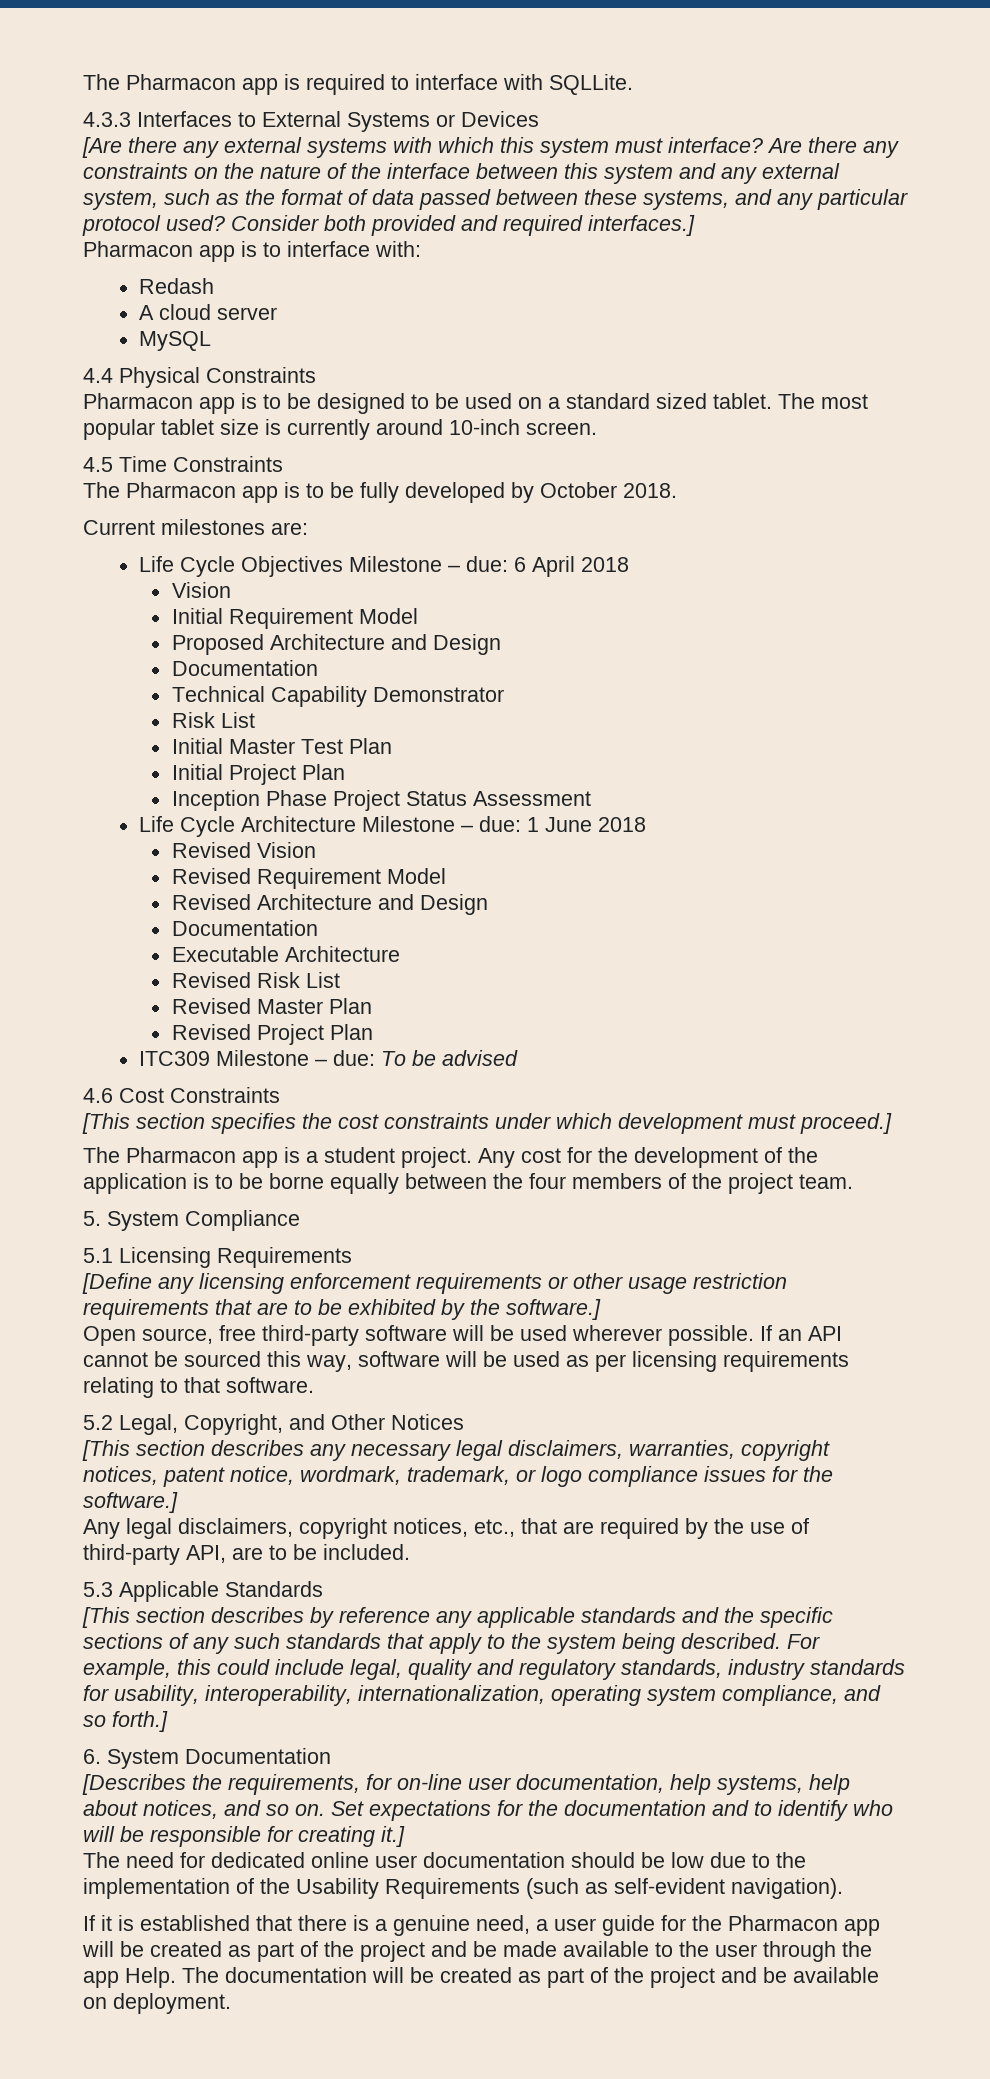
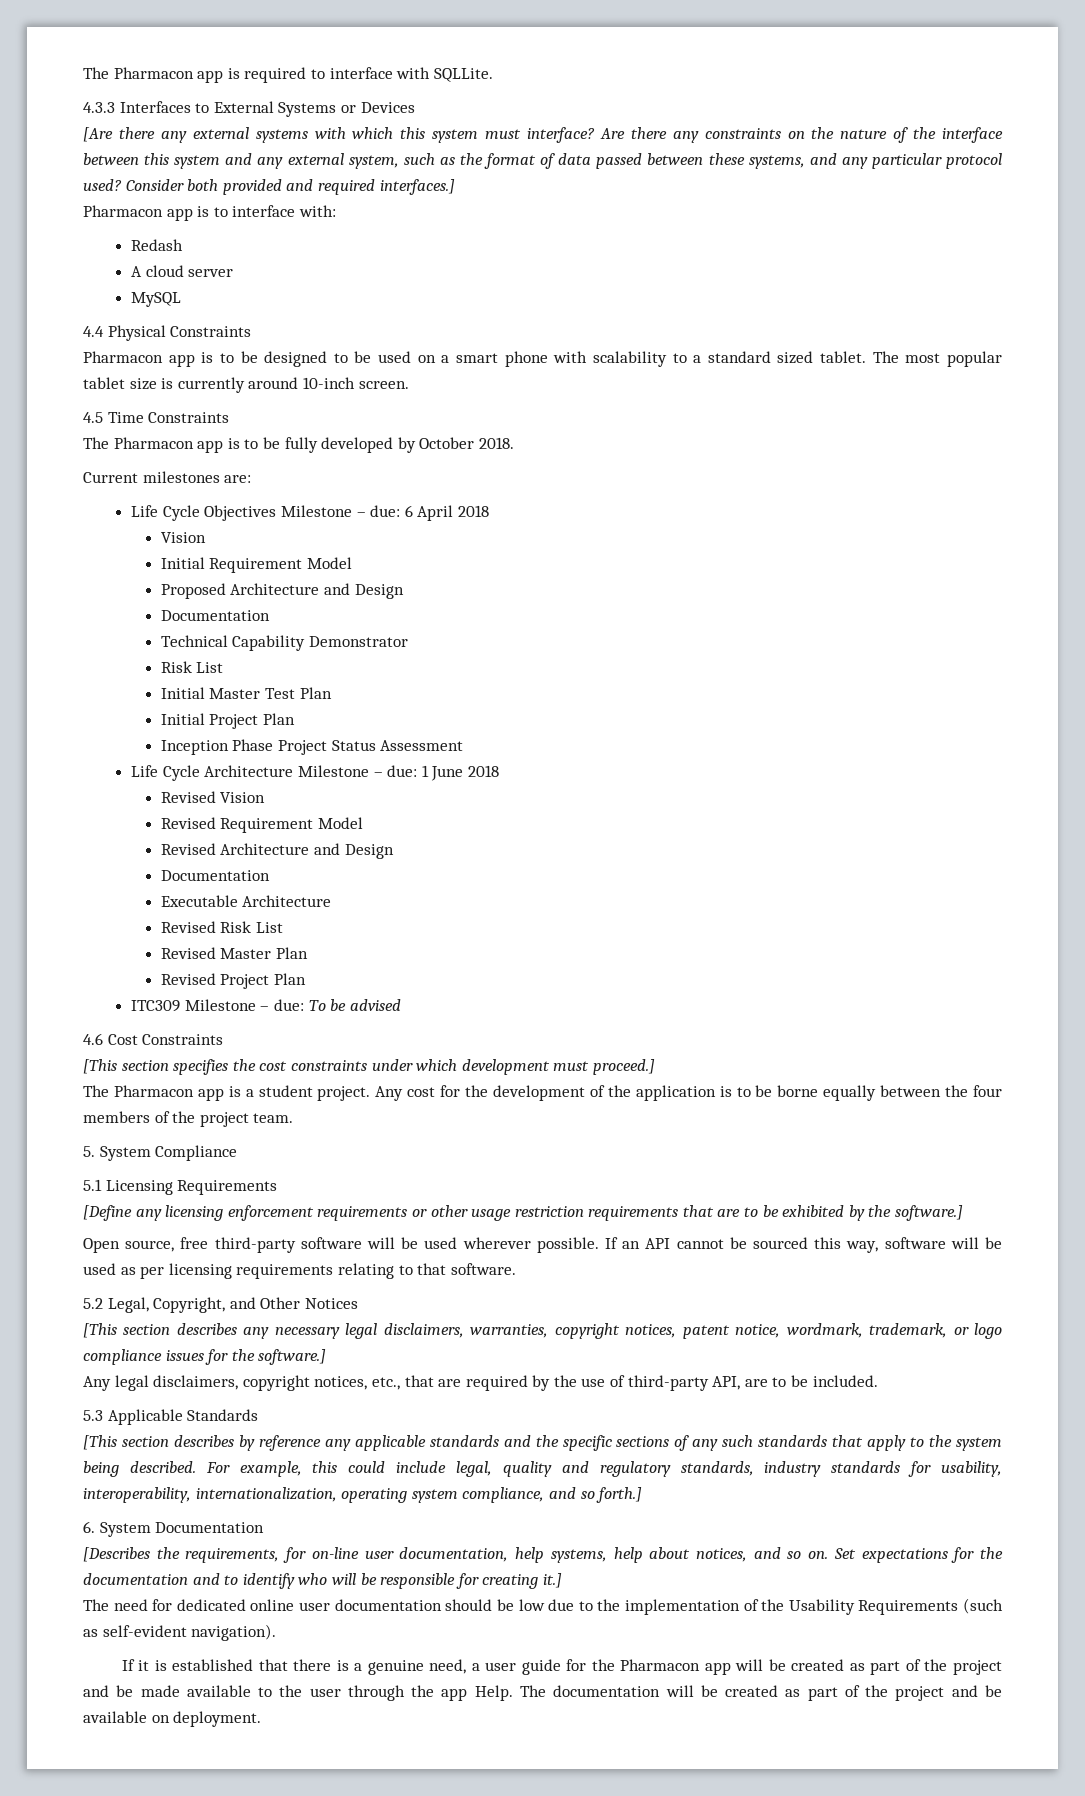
- Pharmacon app is to be designed to be used on a standard sized tablet.
+ Pharmacon app is to be designed to be used on a smart phone with scalability to a standard sized tablet.

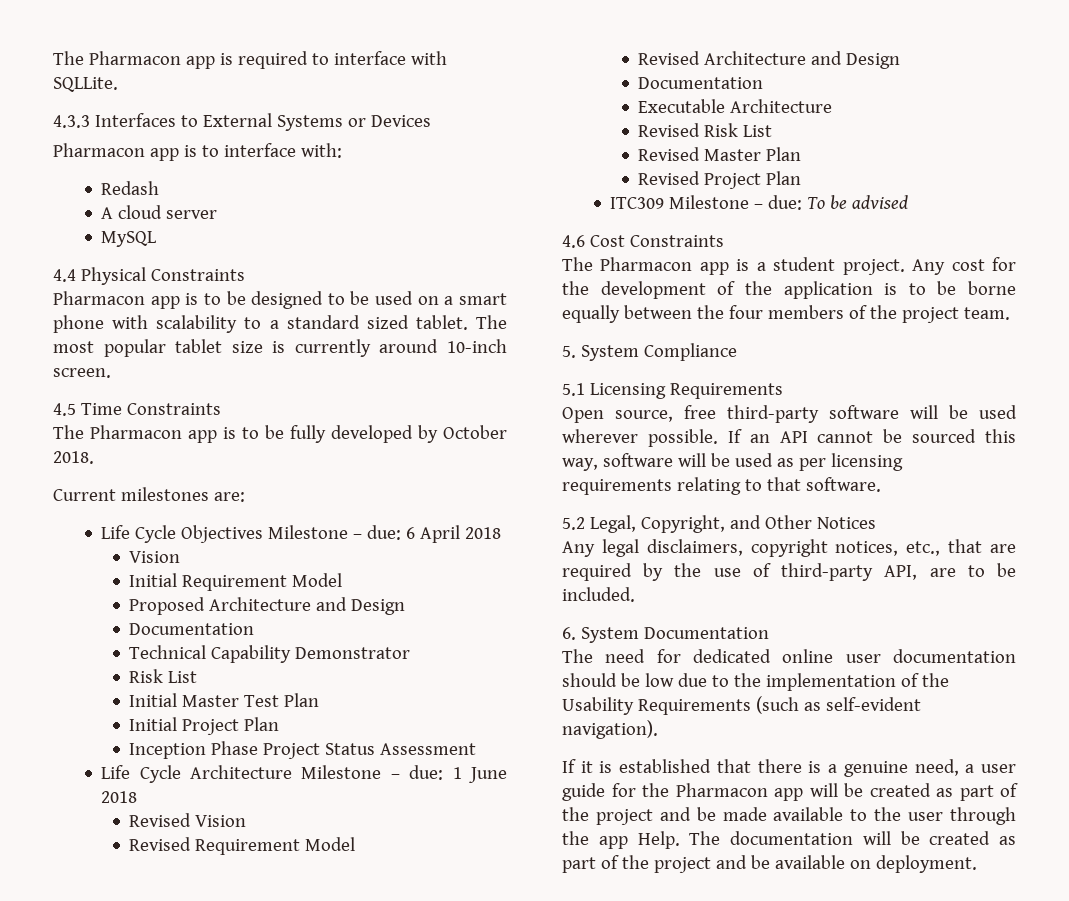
- [Are there any external systems with which this system must interface? Are there any constraints on the nature of the interface between this system and any external system, such as the format of data passed between these systems, and any particular protocol used? Consider both provided and required interfaces.]
- [This section specifies the cost constraints under which development must proceed.]
- [Define any licensing enforcement requirements or other usage restriction requirements that are to be exhibited by the software.]
- [This section describes any necessary legal disclaimers, warranties, copyright notices, patent notice, wordmark, trademark, or logo compliance issues for the software.]
- 5.3 Applicable Standards
- [This section describes by reference any applicable standards and the specific sections of any such standards that apply to the system being described. For example, this could include legal, quality and regulatory standards, industry standards for usability, interoperability, internationalization, operating system compliance, and so forth.]
  6. System Documentation
- [Describes the requirements, for on-line user documentation, help systems, help about notices, and so on. Set expectations for the documentation and to identify who will be responsible for creating it.]

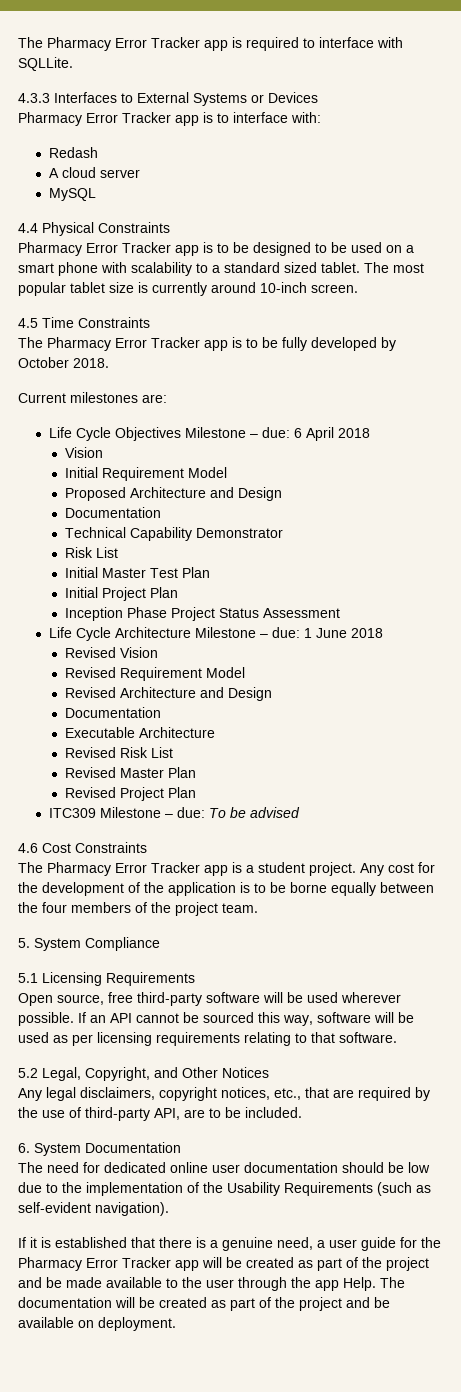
- The Pharmacon app is required to interface with SQLLite.
+ The Pharmacy Error Tracker app is required to interface with SQLLite.
- Pharmacon app is to interface with:
+ Pharmacy Error Tracker app is to interface with:
- Pharmacon app is to be designed to be used on a smart phone with scalability to a standard sized tablet.
+ Pharmacy Error Tracker app is to be designed to be used on a smart phone with scalability to a standard sized tablet.
- The Pharmacon app is to be fully developed by October 2018.
+ The Pharmacy Error Tracker app is to be fully developed by October 2018.
- The Pharmacon app is a student project.
+ The Pharmacy Error Tracker app is a student project.
- If it is established that there is a genuine need, a user guide for the Pharmacon app will be created as part of the project and be made available to the user through the app Help.
+ If it is established that there is a genuine need, a user guide for the Pharmacy Error Tracker app will be created as part of the project and be made available to the user through the app Help.

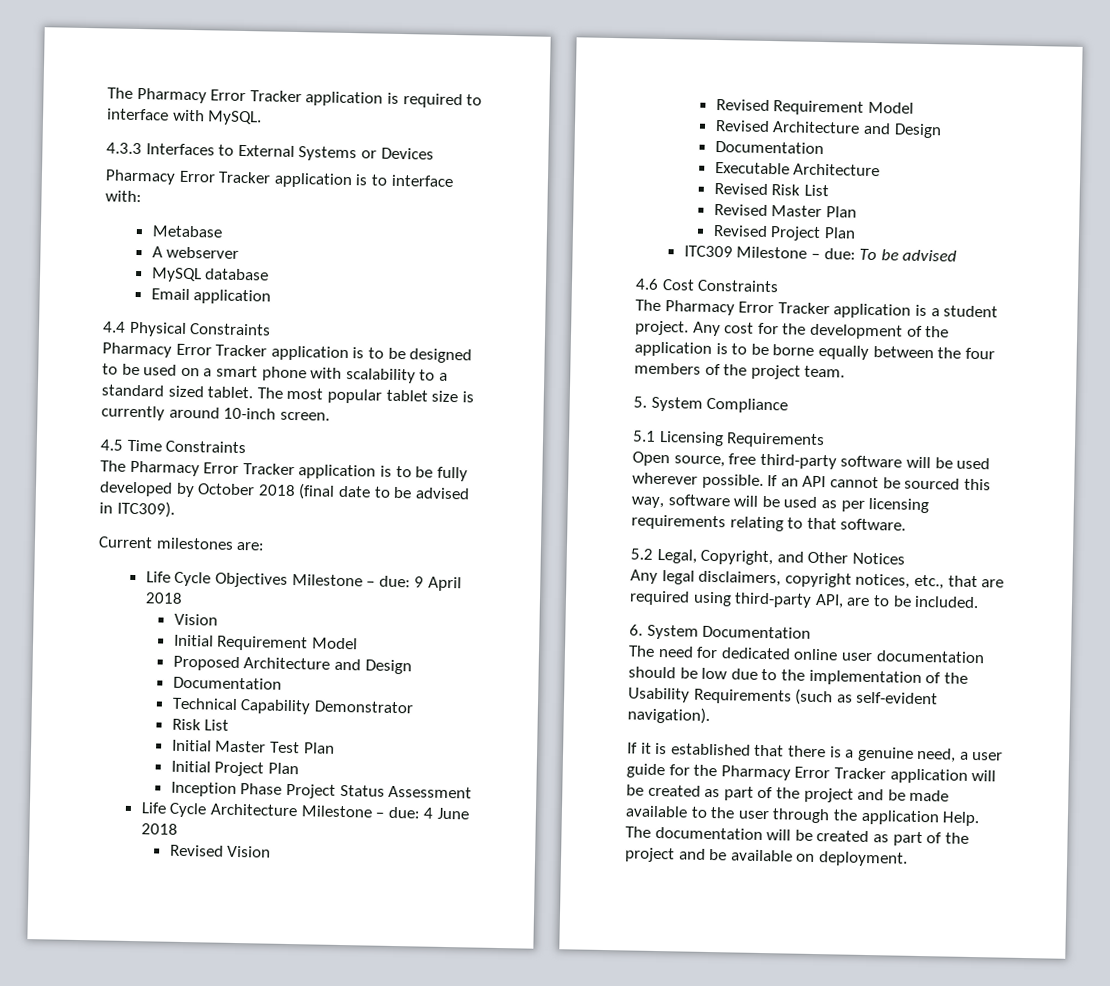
- The Pharmacy Error Tracker app is required to interface with SQLLite.
+ The Pharmacy Error Tracker application is required to interface with MySQL.
- Pharmacy Error Tracker app is to interface with:
+ Pharmacy Error Tracker application is to interface with:
- Redash
+ Metabase
- A cloud server
+ A webserver
- MySQL
+ MySQL database
+ Email application
- Pharmacy Error Tracker app is to be designed to be used on a smart phone with scalability to a standard sized tablet.
+ Pharmacy Error Tracker application is to be designed to be used on a smart phone with scalability to a standard sized tablet.
- The Pharmacy Error Tracker app is to be fully developed by October 2018.
+ The Pharmacy Error Tracker application is to be fully developed by October 2018 (final date to be advised in ITC309).
- Life Cycle Objectives Milestone – due: 6 April 2018
+ Life Cycle Objectives Milestone – due: 9 April 2018
- Life Cycle Architecture Milestone – due: 1 June 2018
+ Life Cycle Architecture Milestone – due: 4 June 2018
- The Pharmacy Error Tracker app is a student project.
+ The Pharmacy Error Tracker application is a student project.
- Any legal disclaimers, copyright notices, etc., that are required by the use of third-party API, are to be included.
+ Any legal disclaimers, copyright notices, etc., that are required using third-party API, are to be included.
- If it is established that there is a genuine need, a user guide for the Pharmacy Error Tracker app will be created as part of the project and be made available to the user through the app Help.
+ If it is established that there is a genuine need, a user guide for the Pharmacy Error Tracker application will be created as part of the project and be made available to the user through the application Help.

